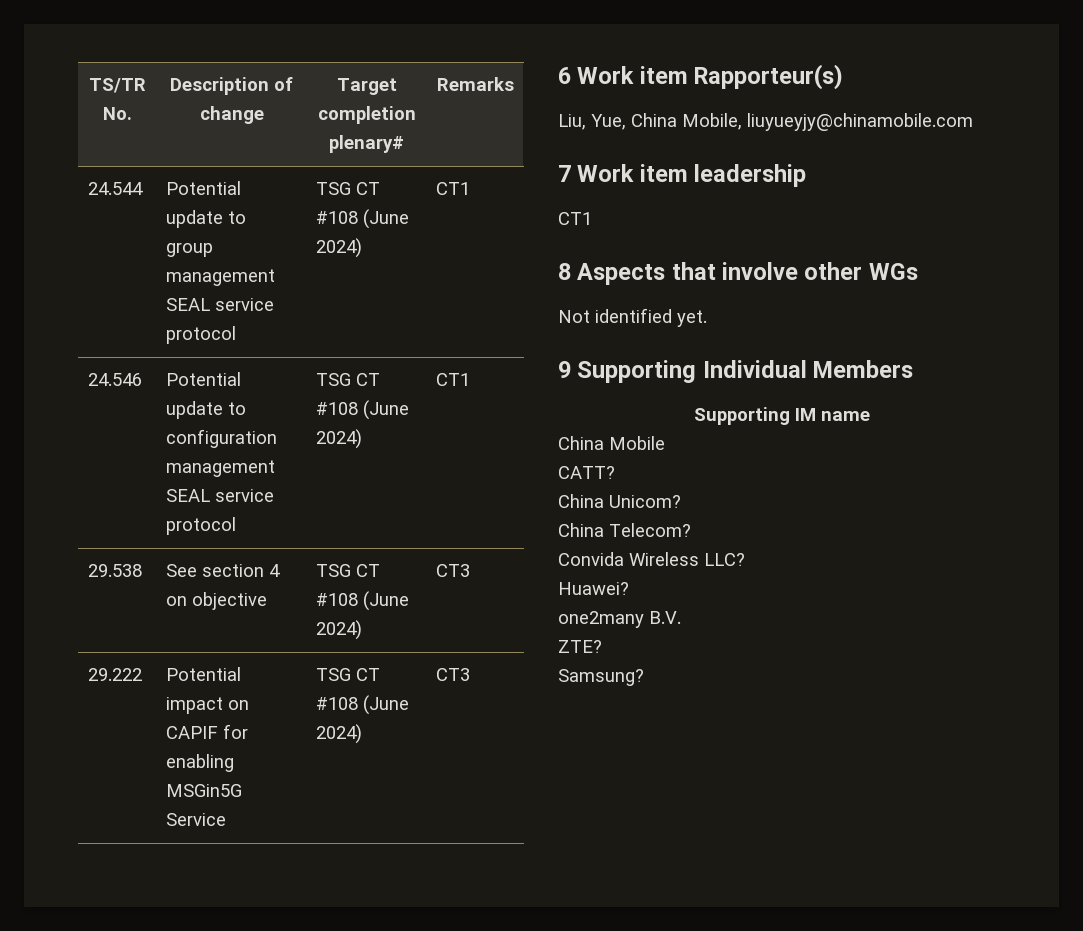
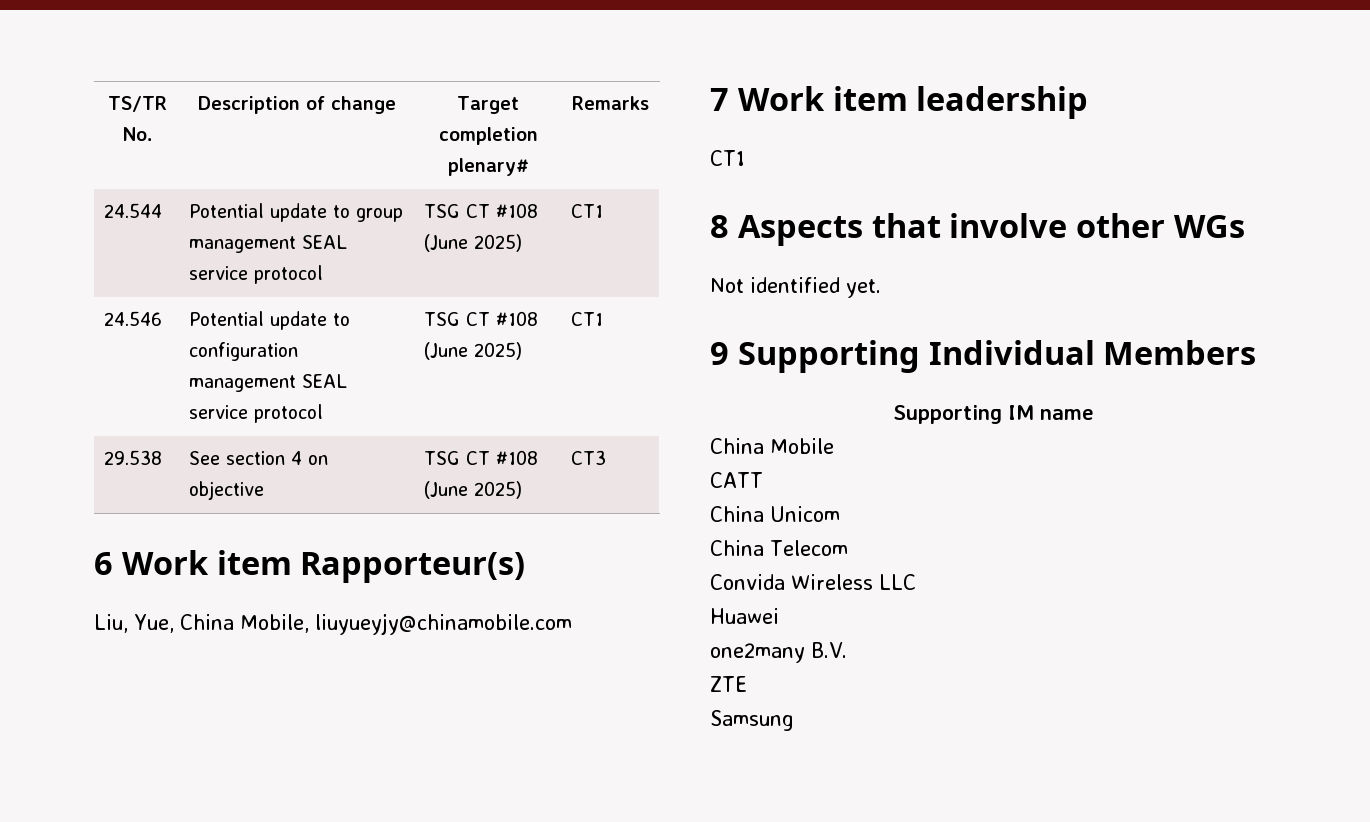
- 24.544 | Potential update to group management SEAL service protocol | TSG CT #108 (June 2024) | CT1
+ 24.544 | Potential update to group management SEAL service protocol | TSG CT #108 (June 2025) | CT1
- 24.546 | Potential update to configuration management SEAL service protocol | TSG CT #108 (June 2024) | CT1
+ 24.546 | Potential update to configuration management SEAL service protocol | TSG CT #108 (June 2025) | CT1
- 29.538 | See section 4 on objective | TSG CT #108 (June 2024) | CT3
- 29.222 | Potential impact on CAPIF for enabling MSGin5G Service | TSG CT #108 (June 2024) | CT3
+ 29.538 | See section 4 on objective | TSG CT #108 (June 2025) | CT3
- CATT?
- China Unicom?
- China Telecom?
+ CATT
+ China Unicom
+ China Telecom
- Convida Wireless LLC?
- Huawei?
+ Convida Wireless LLC
+ Huawei
- ZTE?
- Samsung?
+ ZTE
+ Samsung

